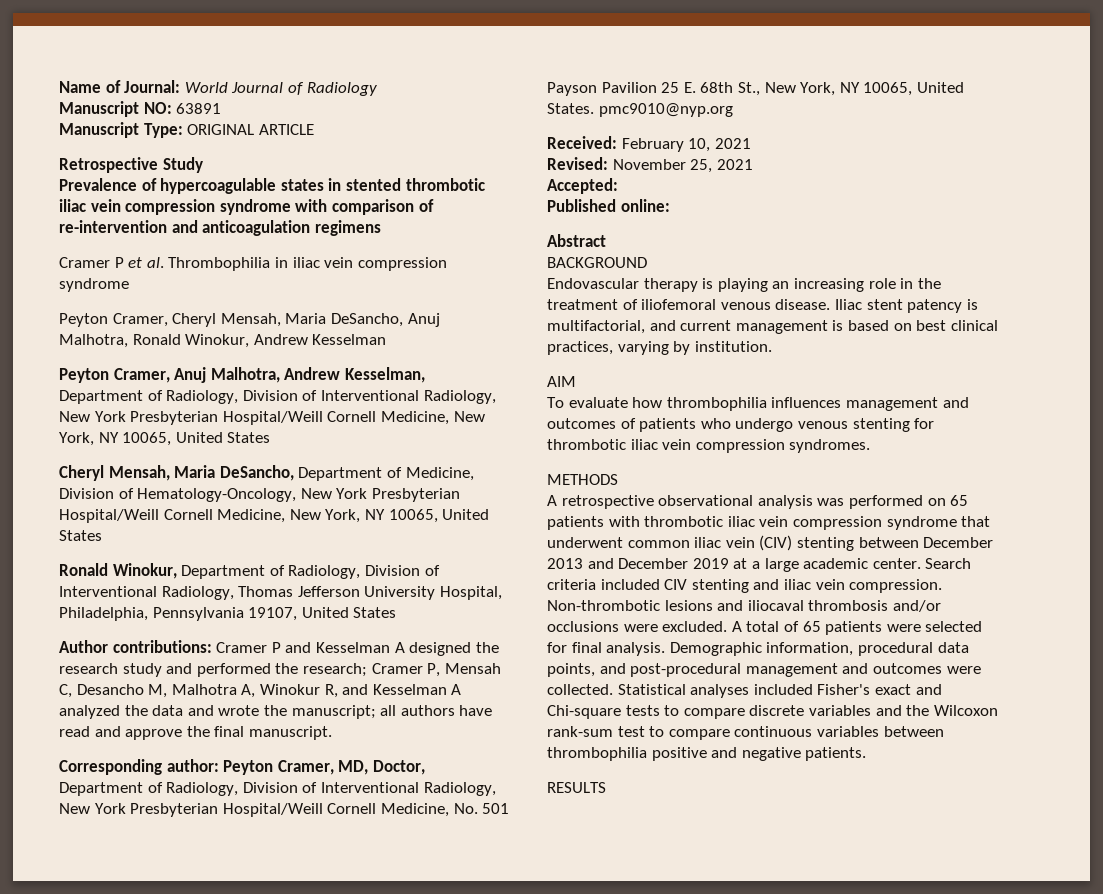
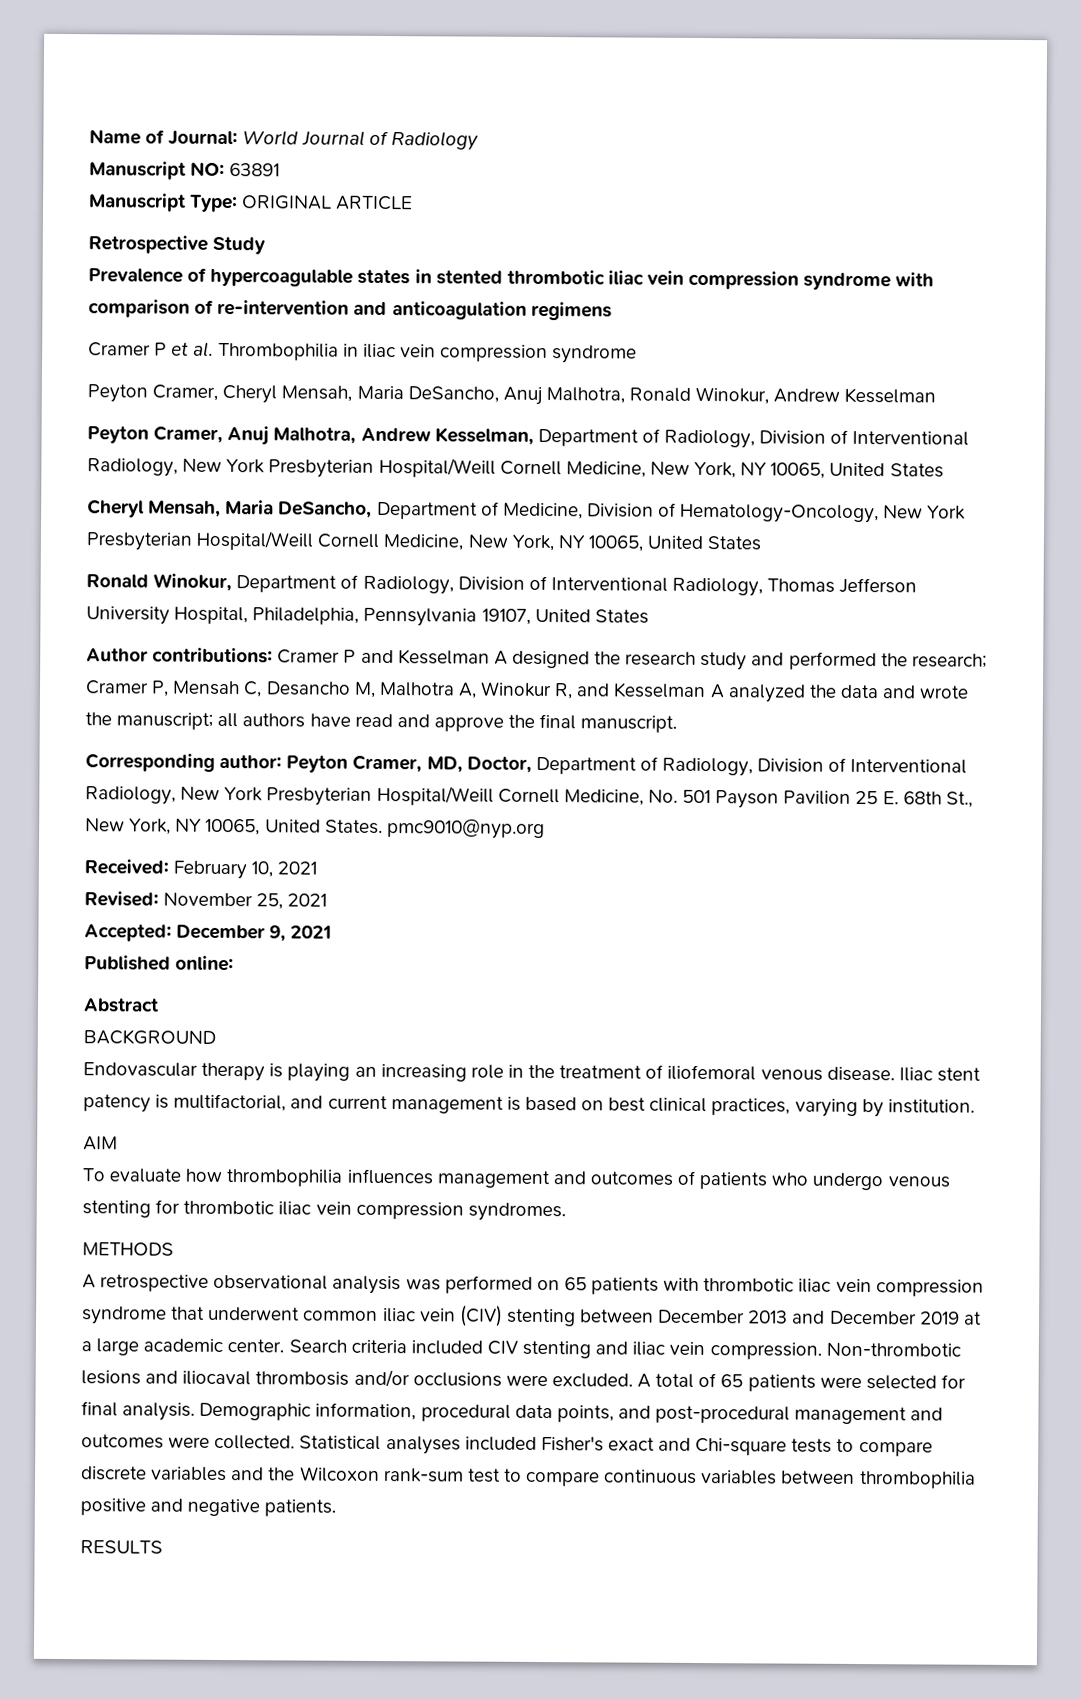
- Accepted:
+ Accepted: December 9, 2021

